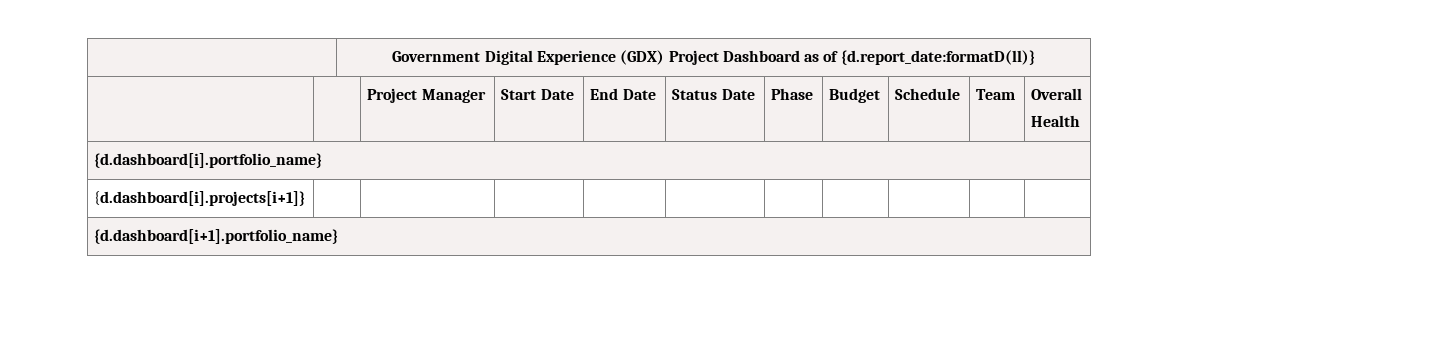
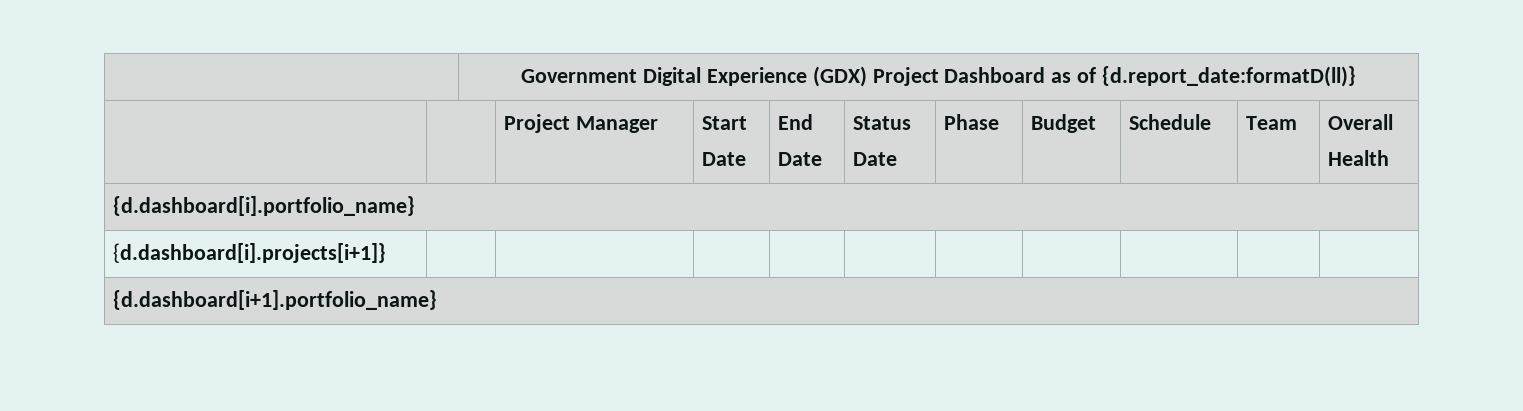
- | | Project Manager | Start Date | End Date | Status Date | Phase | Budget | Schedule | Team | Overall
+ | | Project Manager | Start
+ Date | End
+ Date | Status
+ Date | Phase | Budget | Schedule | Team | Overall

